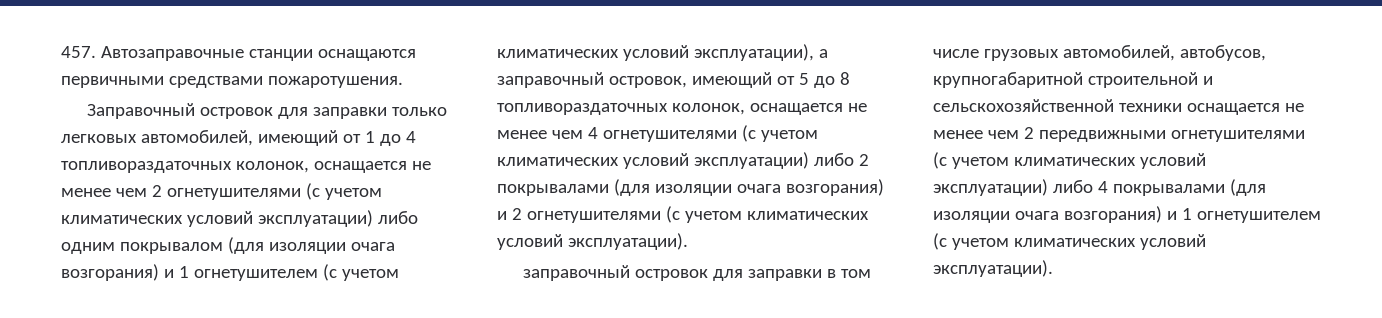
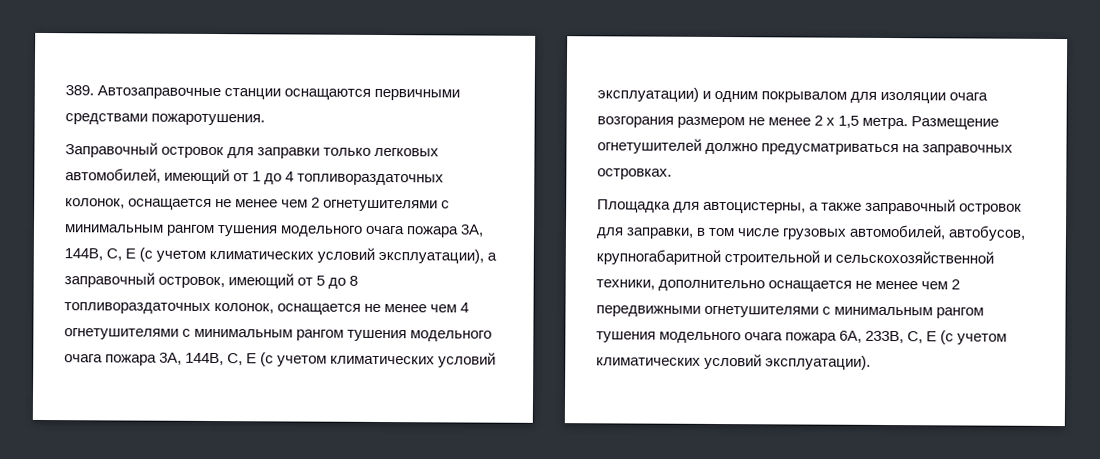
- 457. Автозаправочные станции оснащаются первичными средствами пожаротушения.
+ 389. Автозаправочные станции оснащаются первичными средствами пожаротушения.
- Заправочный островок для заправки только легковых автомобилей, имеющий от 1 до 4 топливораздаточных колонок, оснащается не менее чем 2 огнетушителями (с учетом климатических условий эксплуатации) либо одним покрывалом (для изоляции очага возгорания) и 1 огнетушителем (с учетом климатических условий эксплуатации), а заправочный островок, имеющий от 5 до 8 топливораздаточных колонок, оснащается не менее чем 4 огнетушителями (с учетом климатических условий эксплуатации) либо 2 покрывалами (для изоляции очага возгорания) и 2 огнетушителями (с учетом климатических условий эксплуатации).
- заправочный островок для заправки в том числе грузовых автомобилей, автобусов, крупногабаритной строительной и сельскохозяйственной техники оснащается не менее чем 2 передвижными огнетушителями (с учетом климатических условий эксплуатации) либо 4 покрывалами (для изоляции очага возгорания) и 1 огнетушителем (с учетом климатических условий эксплуатации).
+ Заправочный островок для заправки только легковых автомобилей, имеющий от 1 до 4 топливораздаточных колонок, оснащается не менее чем 2 огнетушителями с минимальным рангом тушения модельного очага пожара 3A, 144B, C, E (с учетом климатических условий эксплуатации), а заправочный островок, имеющий от 5 до 8 топливораздаточных колонок, оснащается не менее чем 4 огнетушителями с минимальным рангом тушения модельного очага пожара 3A, 144B, C, E (с учетом климатических условий эксплуатации) и одним покрывалом для изоляции очага возгорания размером не менее 2 x 1,5 метра. Размещение огнетушителей должно предусматриваться на заправочных островках.
+ Площадка для автоцистерны, а также заправочный островок для заправки, в том числе грузовых автомобилей, автобусов, крупногабаритной строительной и сельскохозяйственной техники, дополнительно оснащается не менее чем 2 передвижными огнетушителями с минимальным рангом тушения модельного очага пожара 6A, 233B, C, E (с учетом климатических условий эксплуатации).

